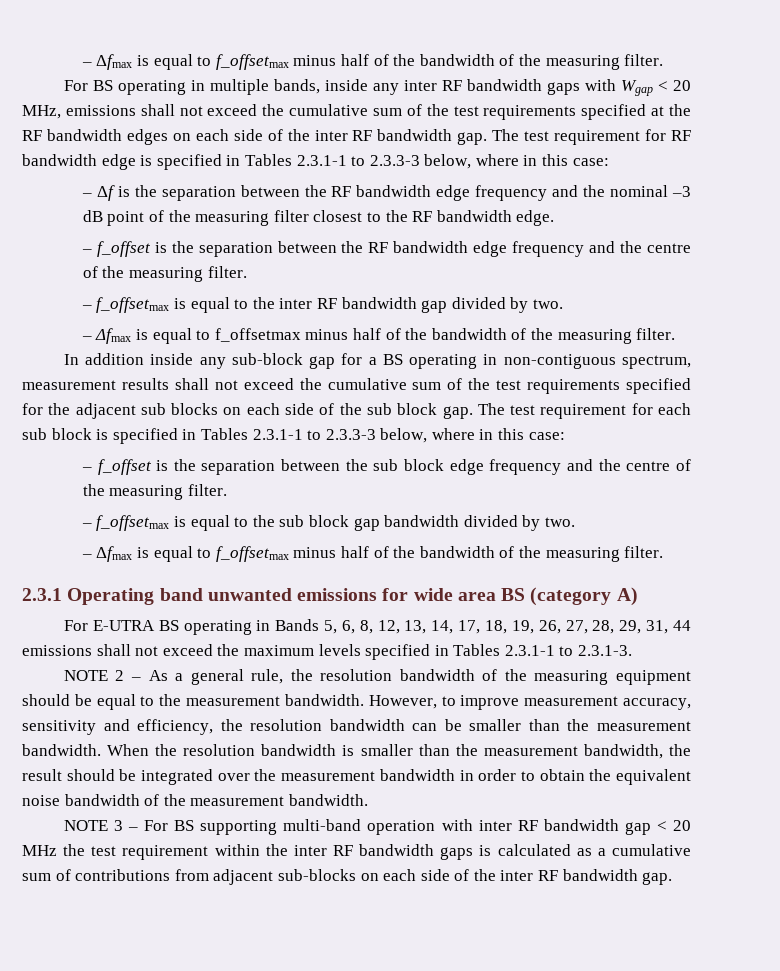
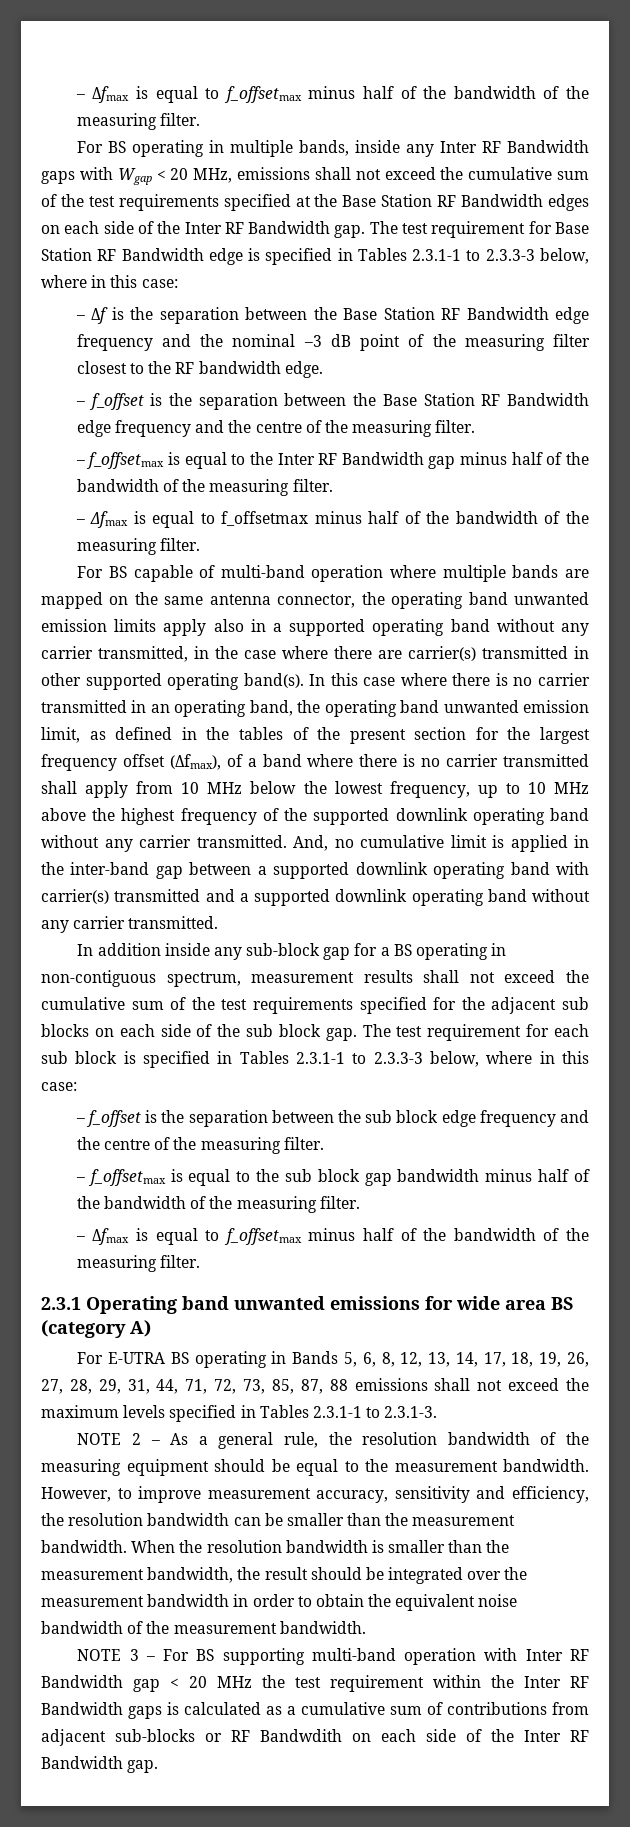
- For BS operating in multiple bands, inside any inter RF bandwidth gaps with Wgap < 20 MHz, emissions shall not exceed the cumulative sum of the test requirements specified at the RF bandwidth edges on each side of the inter RF bandwidth gap. The test requirement for RF bandwidth edge is specified in Tables 2.3.1-1 to 2.3.3-3 below, where in this case:
+ For BS operating in multiple bands, inside any Inter RF Bandwidth gaps with Wgap < 20 MHz, emissions shall not exceed the cumulative sum of the test requirements specified at the Base Station RF Bandwidth edges on each side of the Inter RF Bandwidth gap. The test requirement for Base Station RF Bandwidth edge is specified in Tables 2.3.1-1 to 2.3.3-3 below, where in this case:
- – Δf is the separation between the RF bandwidth edge frequency and the nominal –3 dB point of the measuring filter closest to the RF bandwidth edge.
+ – Δf is the separation between the Base Station RF Bandwidth edge frequency and the nominal –3 dB point of the measuring filter closest to the RF bandwidth edge.
- – f_offset is the separation between the RF bandwidth edge frequency and the centre of the measuring filter.
+ – f_offset is the separation between the Base Station RF Bandwidth edge frequency and the centre of the measuring filter.
- – f_offsetmax is equal to the inter RF bandwidth gap divided by two.
+ – f_offsetmax is equal to the Inter RF Bandwidth gap minus half of the bandwidth of the measuring filter.
+ For BS capable of multi-band operation where multiple bands are mapped on the same antenna connector, the operating band unwanted emission limits apply also in a supported operating band without any carrier transmitted, in the case where there are carrier(s) transmitted in other supported operating band(s). In this case where there is no carrier transmitted in an operating band, the operating band unwanted emission limit, as defined in the tables of the present section for the largest frequency offset (Δfmax), of a band where there is no carrier transmitted shall apply from 10 MHz below the lowest frequency, up to 10 MHz above the highest frequency of the supported downlink operating band without any carrier transmitted. And, no cumulative limit is applied in the inter-band gap between a supported downlink operating band with carrier(s) transmitted and a supported downlink operating band without any carrier transmitted.
- – f_offsetmax is equal to the sub block gap bandwidth divided by two.
+ – f_offsetmax is equal to the sub block gap bandwidth minus half of the bandwidth of the measuring filter.
- For E-UTRA BS operating in Bands 5, 6, 8, 12, 13, 14, 17, 18, 19, 26, 27, 28, 29, 31, 44 emissions shall not exceed the maximum levels specified in Tables 2.3.1-1 to 2.3.1-3.
+ For E-UTRA BS operating in Bands 5, 6, 8, 12, 13, 14, 17, 18, 19, 26, 27, 28, 29, 31, 44, 71, 72, 73, 85, 87, 88 emissions shall not exceed the maximum levels specified in Tables 2.3.1-1 to 2.3.1-3.
- NOTE 3 – For BS supporting multi-band operation with inter RF bandwidth gap < 20 MHz the test requirement within the inter RF bandwidth gaps is calculated as a cumulative sum of contributions from adjacent sub-blocks on each side of the inter RF bandwidth gap.
+ NOTE 3 – For BS supporting multi-band operation with Inter RF Bandwidth gap < 20 MHz the test requirement within the Inter RF Bandwidth gaps is calculated as a cumulative sum of contributions from adjacent sub-blocks or RF Bandwdith on each side of the Inter RF Bandwidth gap.

